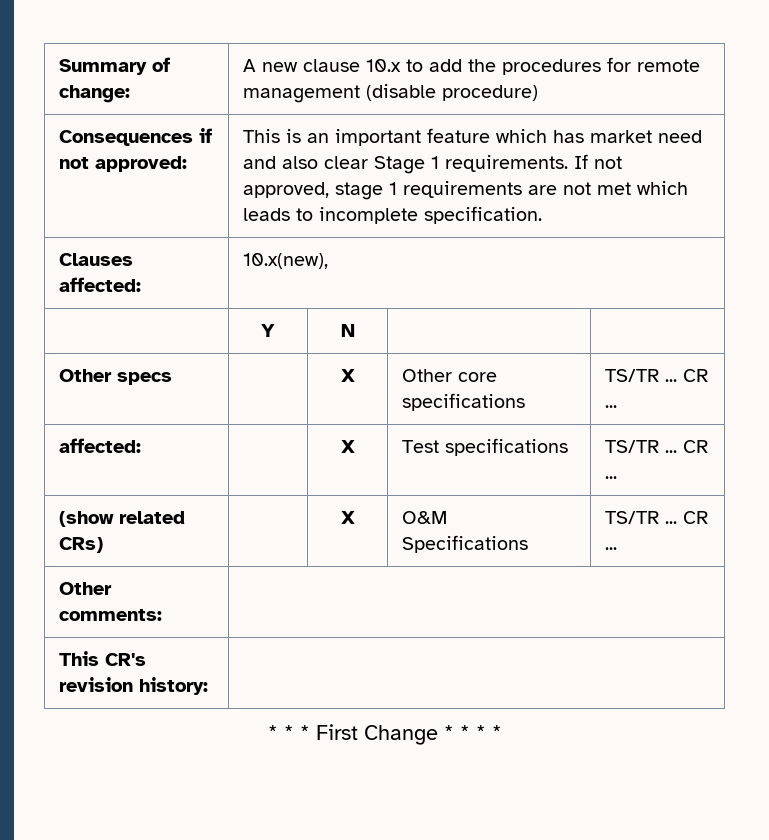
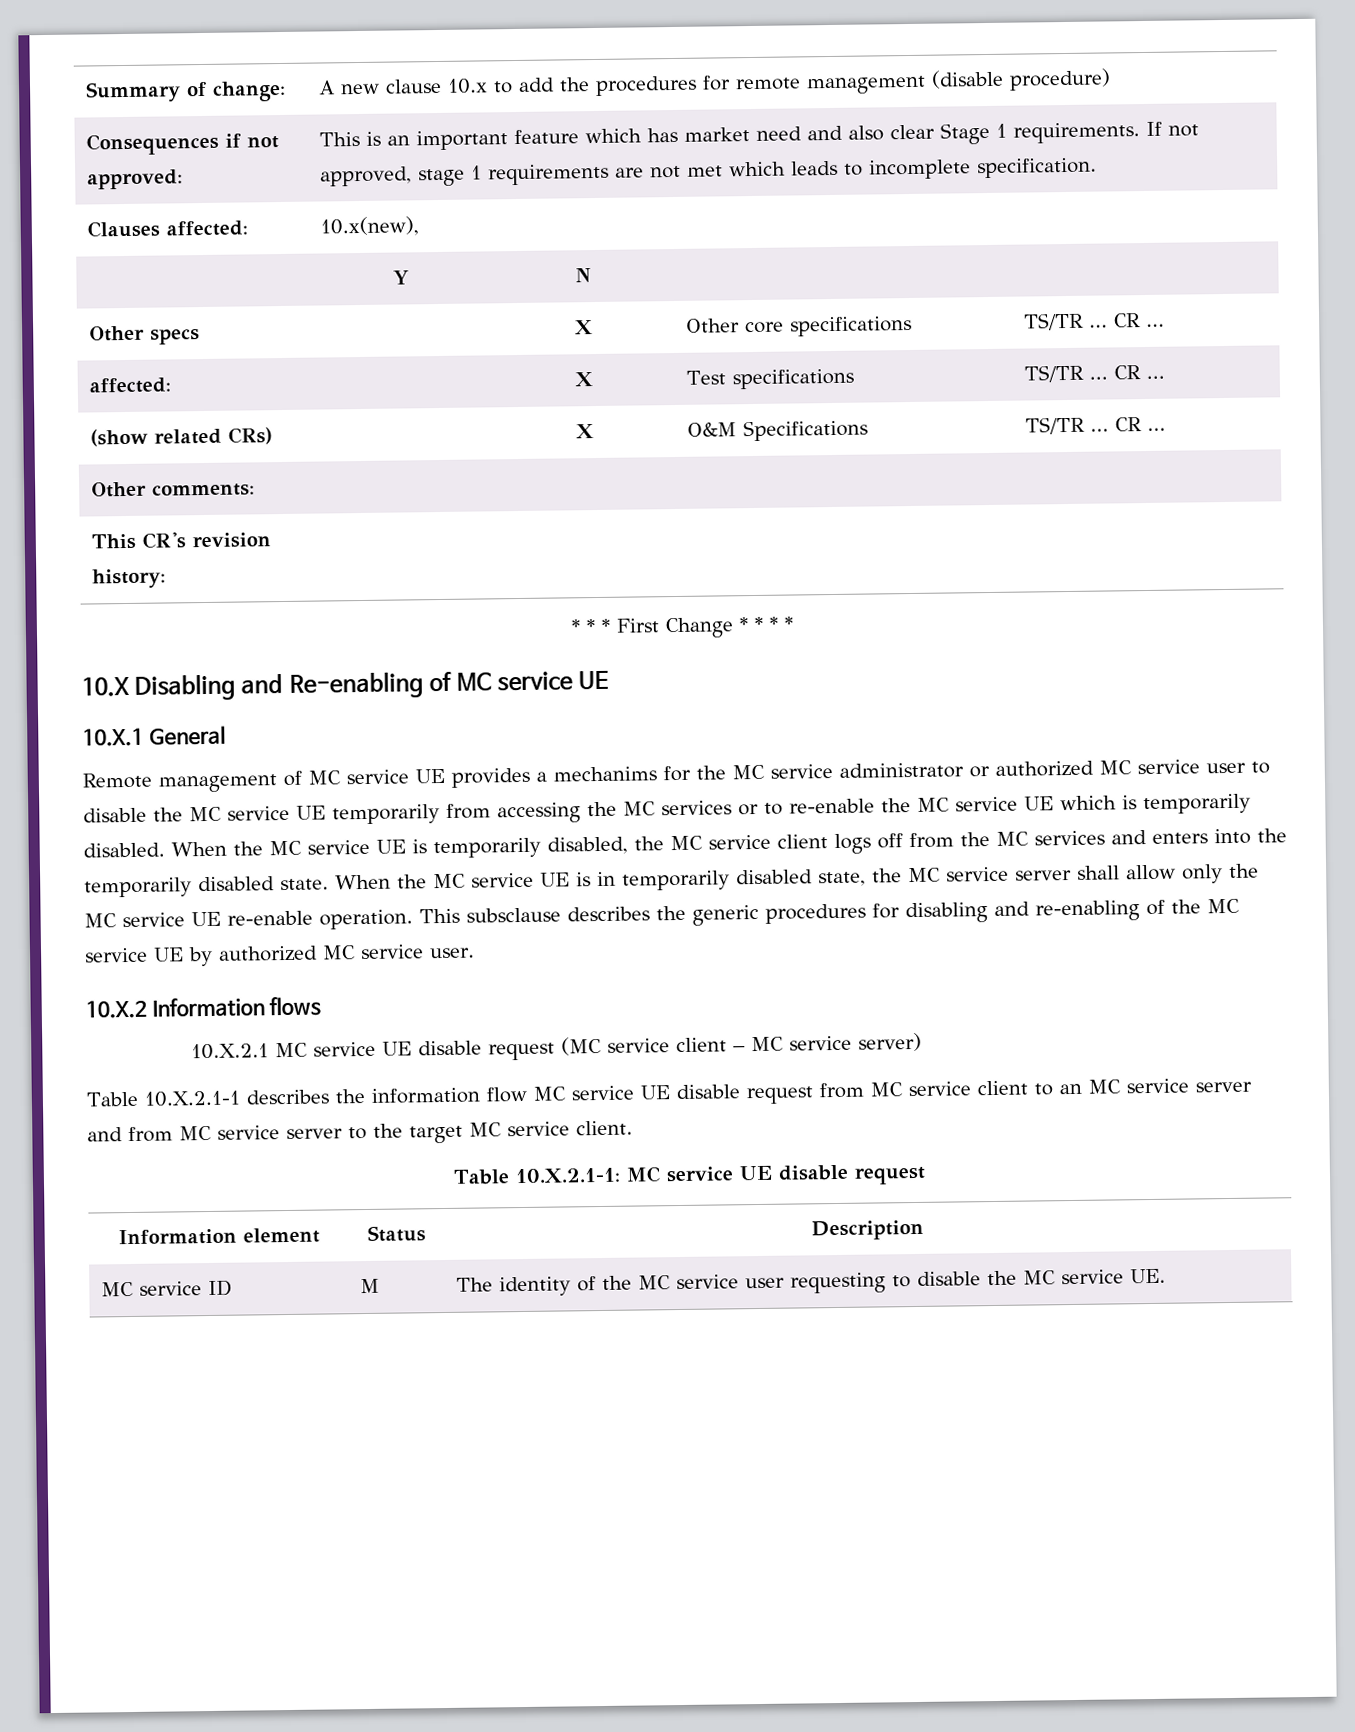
+ 10.X Disabling and Re-enabling of MC service UE
+ 10.X.1 General
+ Remote management of MC service UE provides a mechanims for the MC service administrator or authorized MC service user to disable the MC service UE temporarily from accessing the MC services or to re-enable the MC service UE which is temporarily disabled. When the MC service UE is temporarily disabled, the MC service client logs off from the MC services and enters into the temporarily disabled state. When the MC service UE is in temporarily disabled state, the MC service server shall allow only the MC service UE re-enable operation. This subsclause describes the generic procedures for disabling and re-enabling of the MC service UE by authorized MC service user.
+ 10.X.2 Information flows
+ 10.X.2.1 MC service UE disable request (MC service client – MC service server)
+ Table 10.X.2.1-1 describes the information flow MC service UE disable request from MC service client to an MC service server and from MC service server to the target MC service client.
+ Table 10.X.2.1-1: MC service UE disable request
+ Information element | Status | Description
+ MC service ID | M | The identity of the MC service user requesting to disable the MC service UE.

